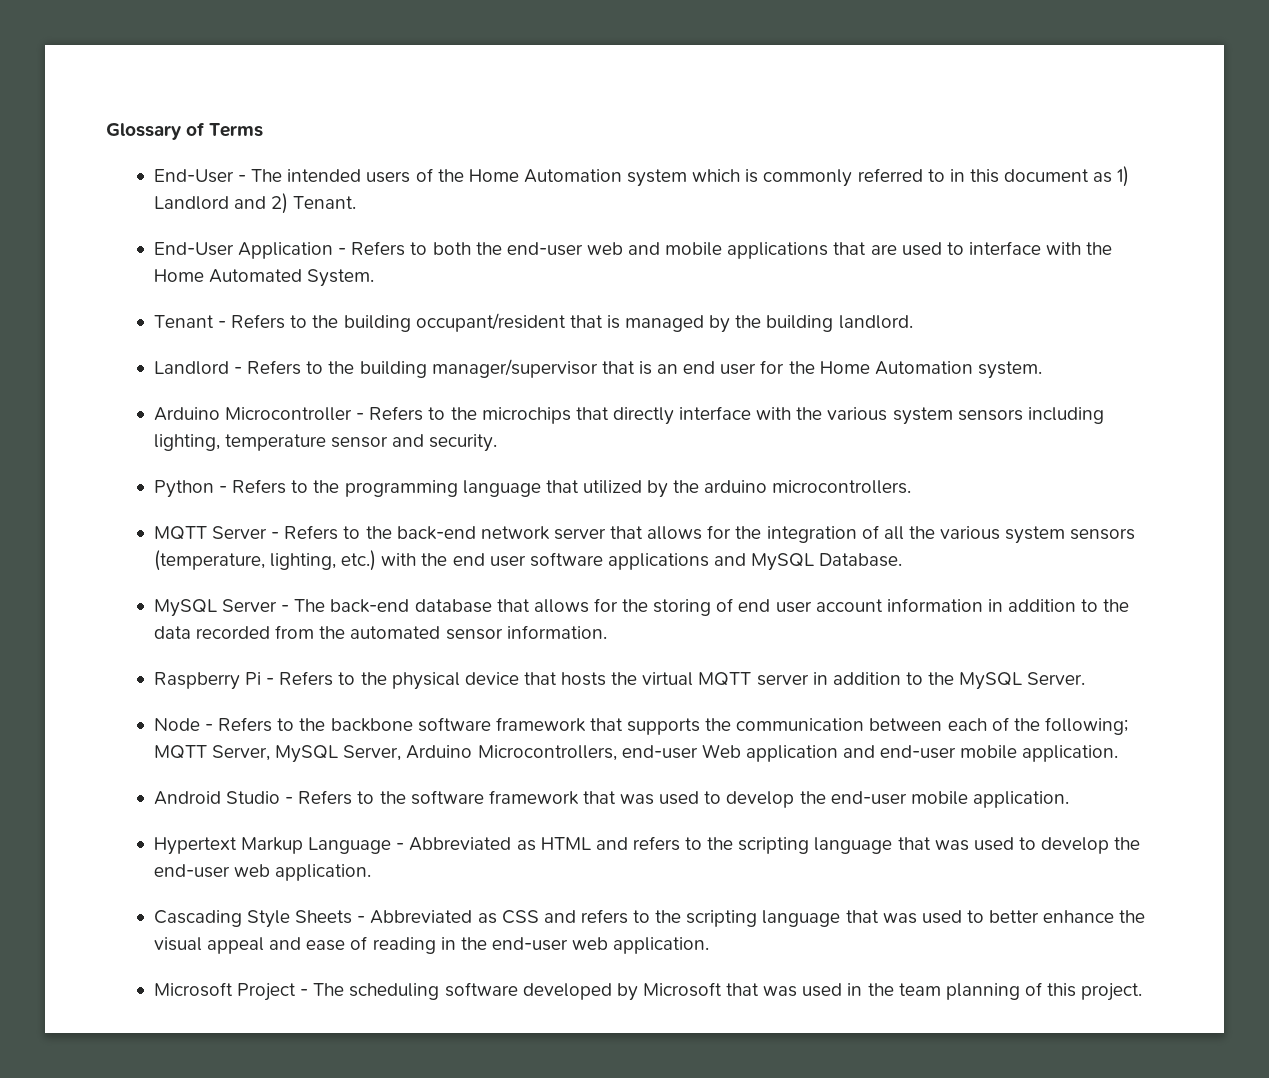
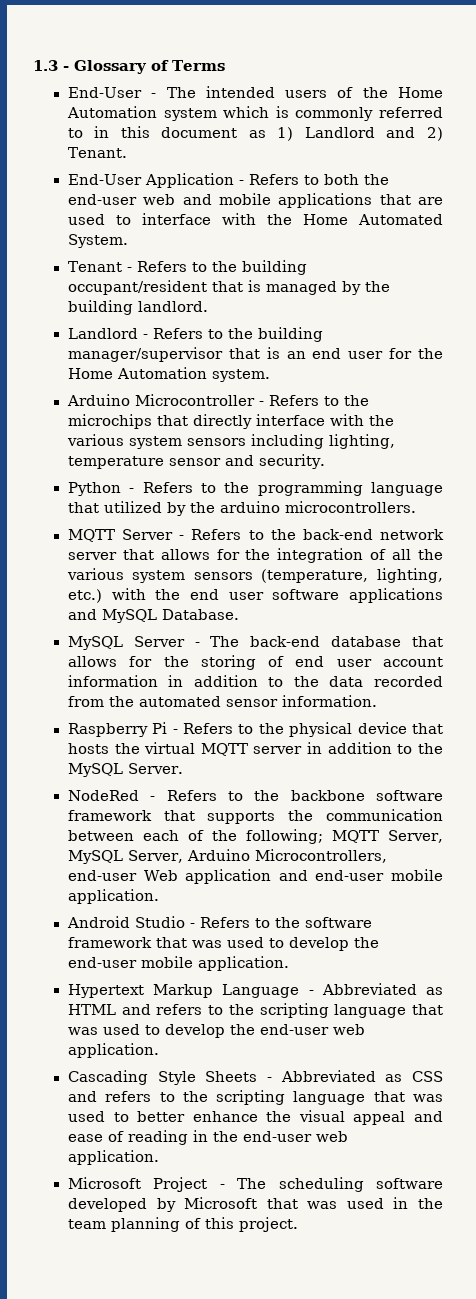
- Glossary of Terms
+ 1.3 - Glossary of Terms
- Node - Refers to the backbone software framework that supports the communication between each of the following; MQTT Server, MySQL Server, Arduino Microcontrollers, end-user Web application and end-user mobile application.
+ NodeRed - Refers to the backbone software framework that supports the communication between each of the following; MQTT Server, MySQL Server, Arduino Microcontrollers, end-user Web application and end-user mobile application.

